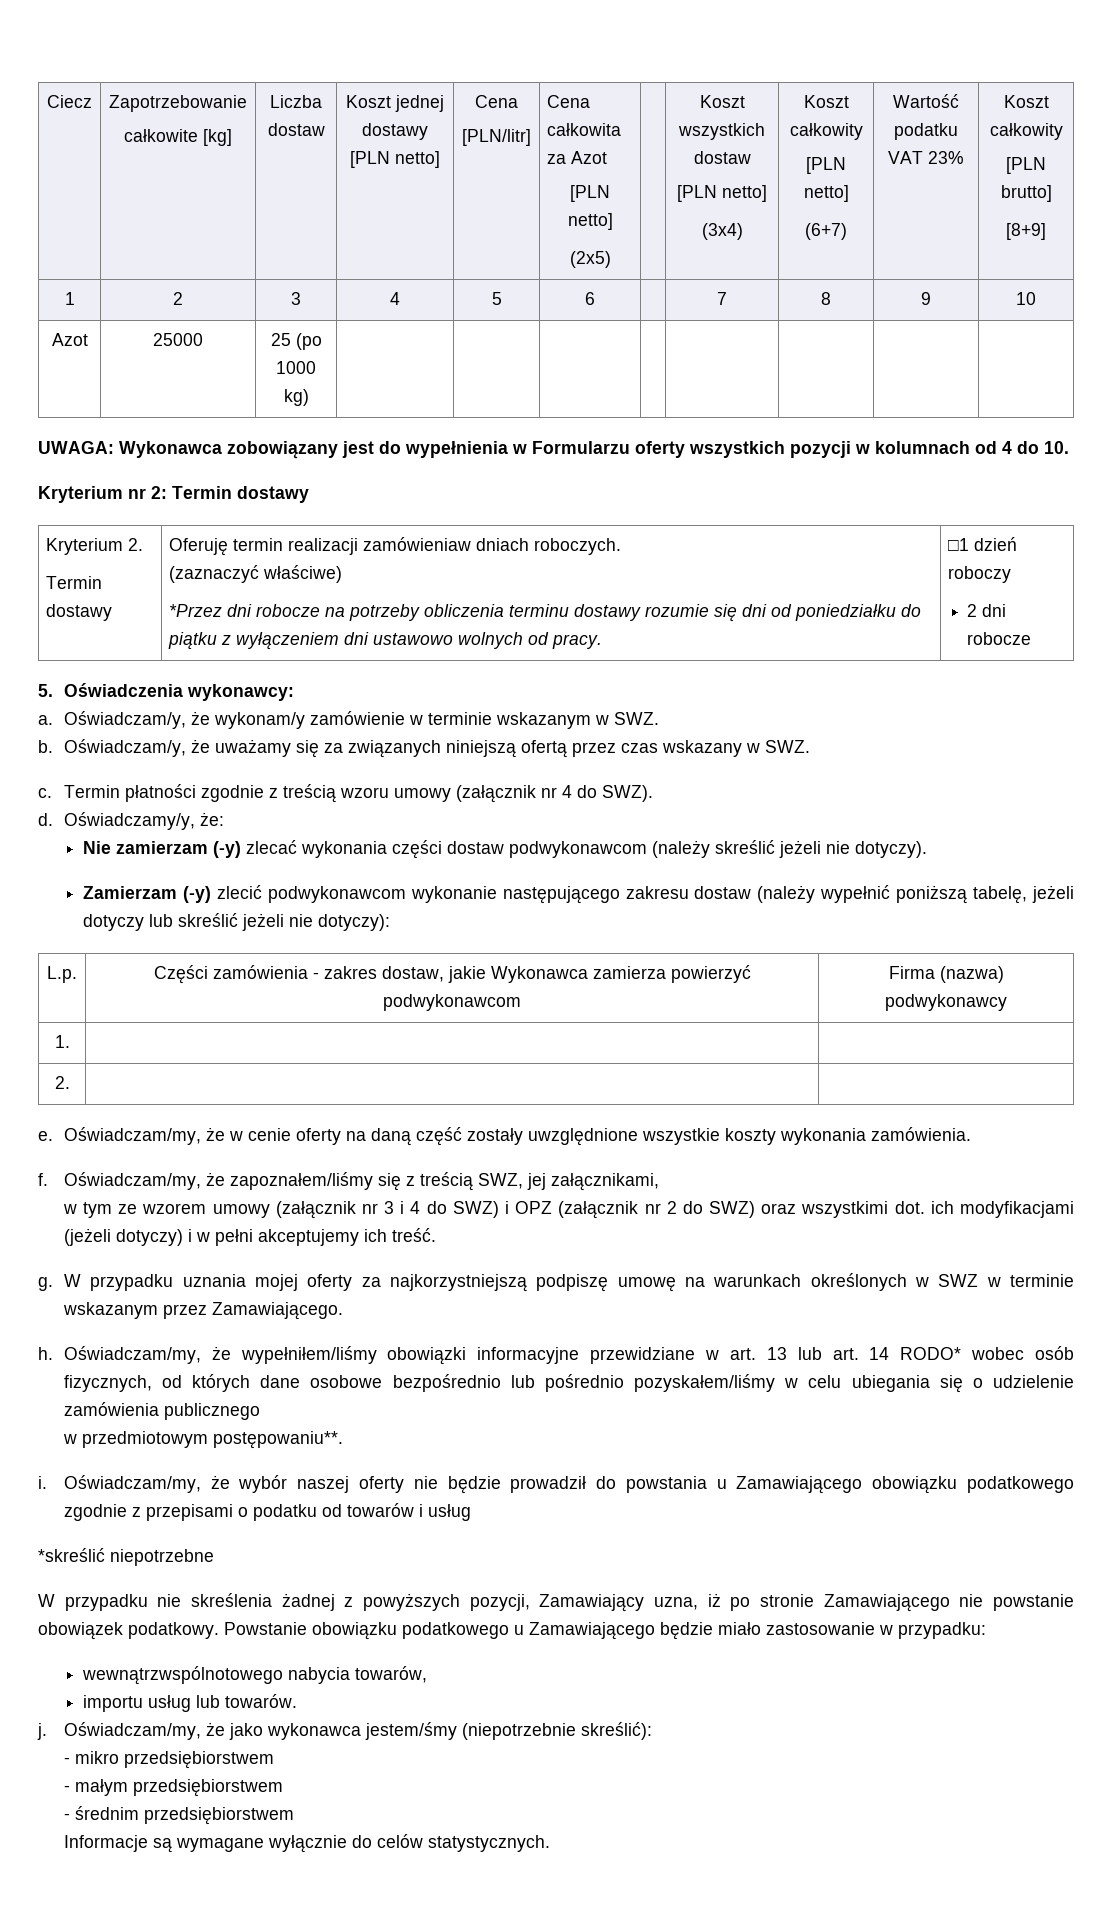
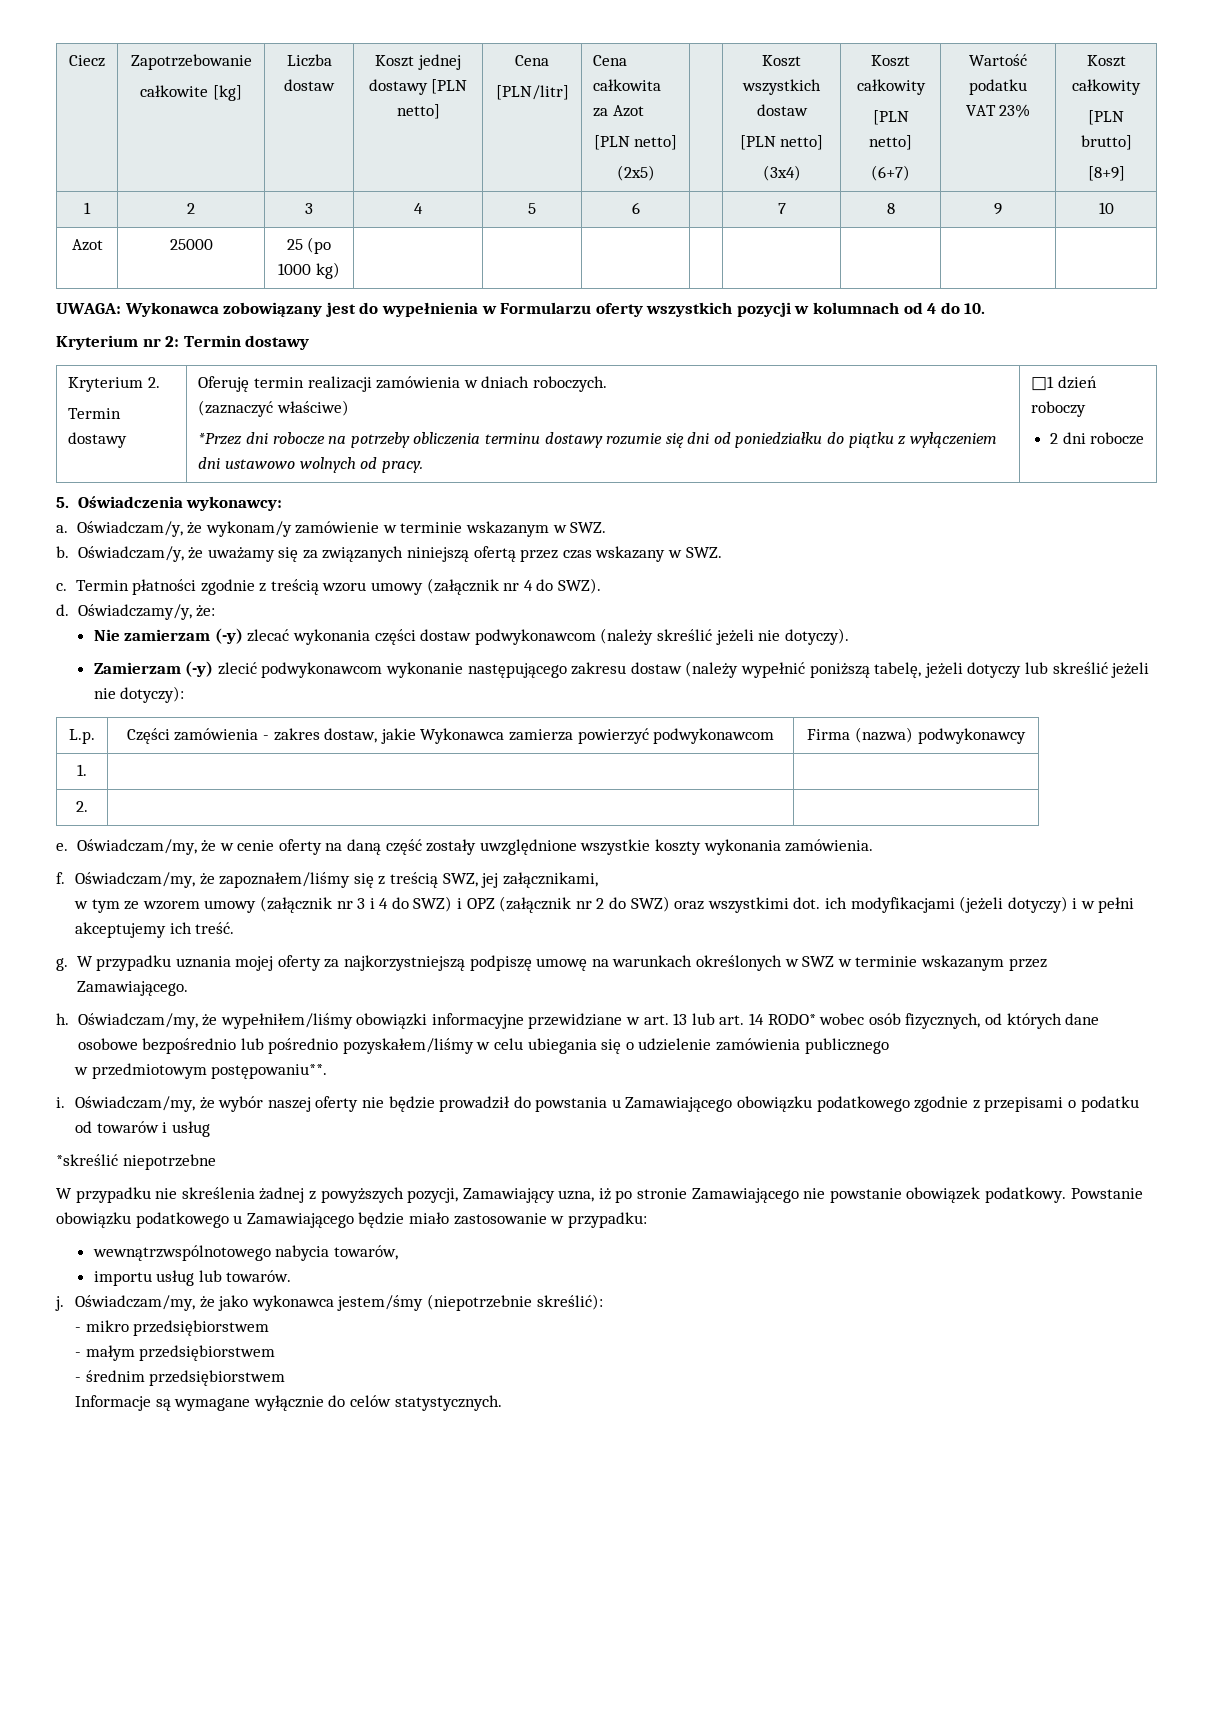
- Oferuję termin realizacji zamówieniaw dniach roboczych.
+ Oferuję termin realizacji zamówienia w dniach roboczych.

